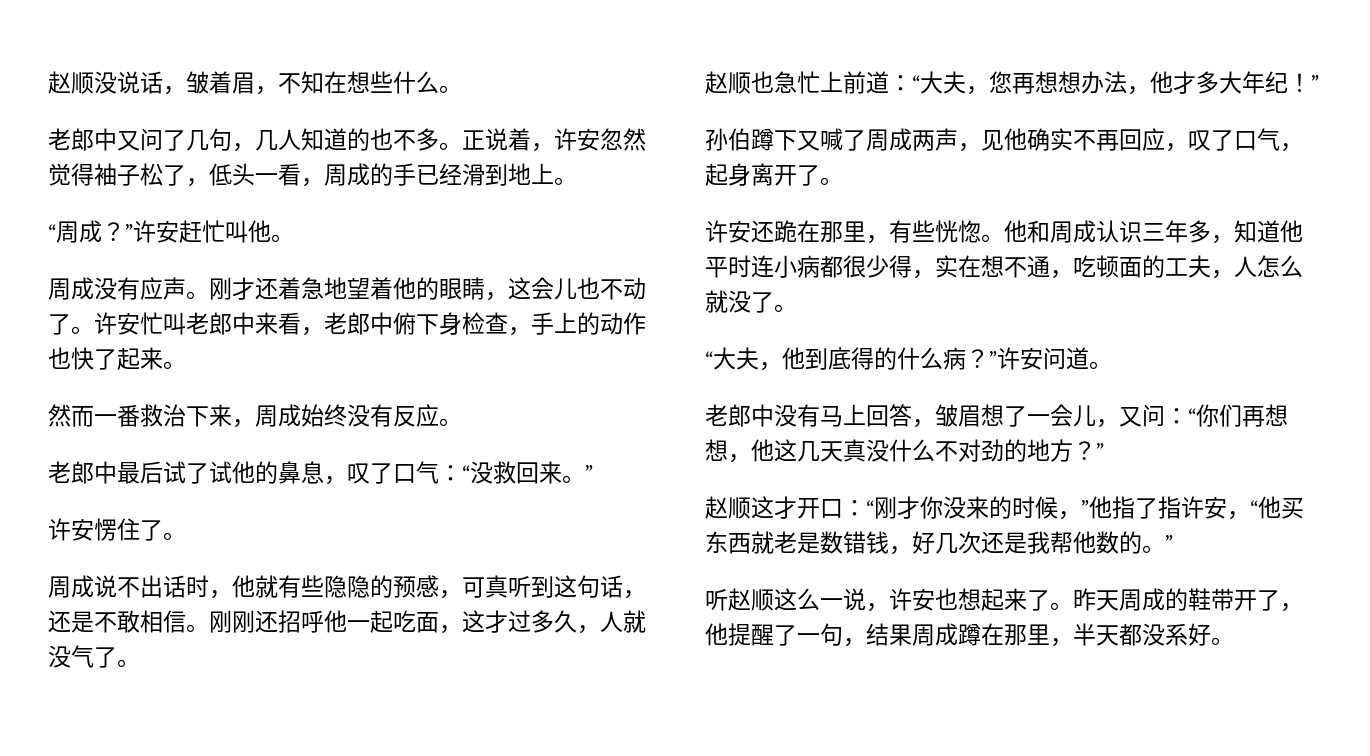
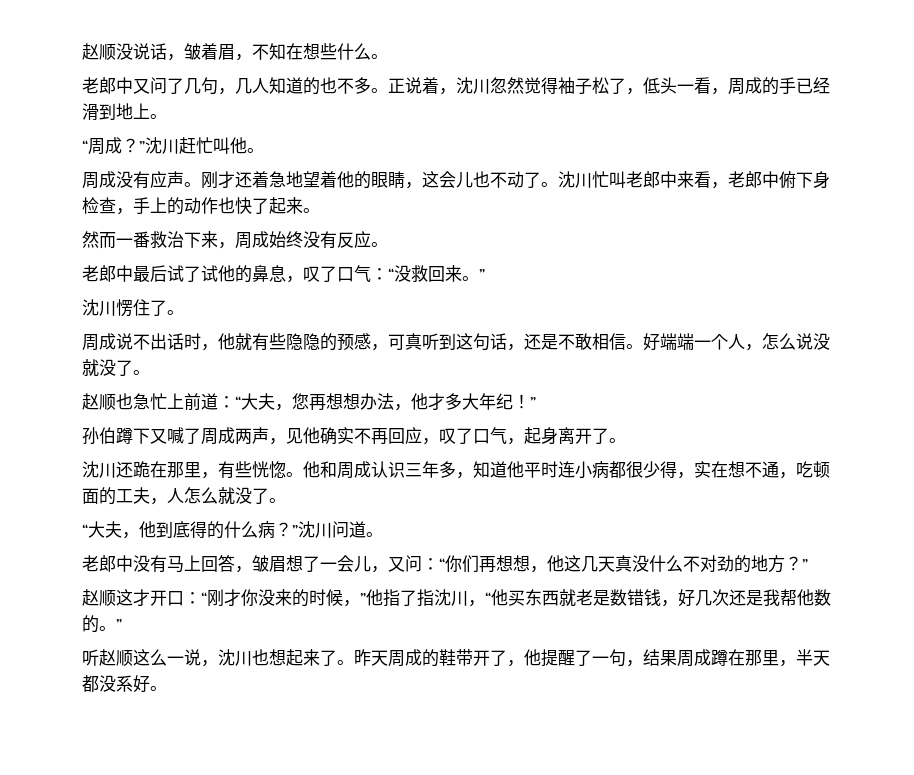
- 正说着，许安忽然觉得袖子松了，低头一看，周成的手已经滑到地上。
+ 正说着，沈川忽然觉得袖子松了，低头一看，周成的手已经滑到地上。
- “周成？”许安赶忙叫他。
+ “周成？”沈川赶忙叫他。
- 许安忙叫老郎中来看，老郎中俯下身检查，手上的动作也快了起来。
+ 沈川忙叫老郎中来看，老郎中俯下身检查，手上的动作也快了起来。
- 许安愣住了。
+ 沈川愣住了。
- 刚刚还招呼他一起吃面，这才过多久，人就没气了。
+ 好端端一个人，怎么说没就没了。
- 许安还跪在那里，有些恍惚。
+ 沈川还跪在那里，有些恍惚。
- “大夫，他到底得的什么病？”许安问道。
+ “大夫，他到底得的什么病？”沈川问道。
- 赵顺这才开口：“刚才你没来的时候，”他指了指许安，“他买东西就老是数错钱，好几次还是我帮他数的。”
+ 赵顺这才开口：“刚才你没来的时候，”他指了指沈川，“他买东西就老是数错钱，好几次还是我帮他数的。”
- 听赵顺这么一说，许安也想起来了。
+ 听赵顺这么一说，沈川也想起来了。

